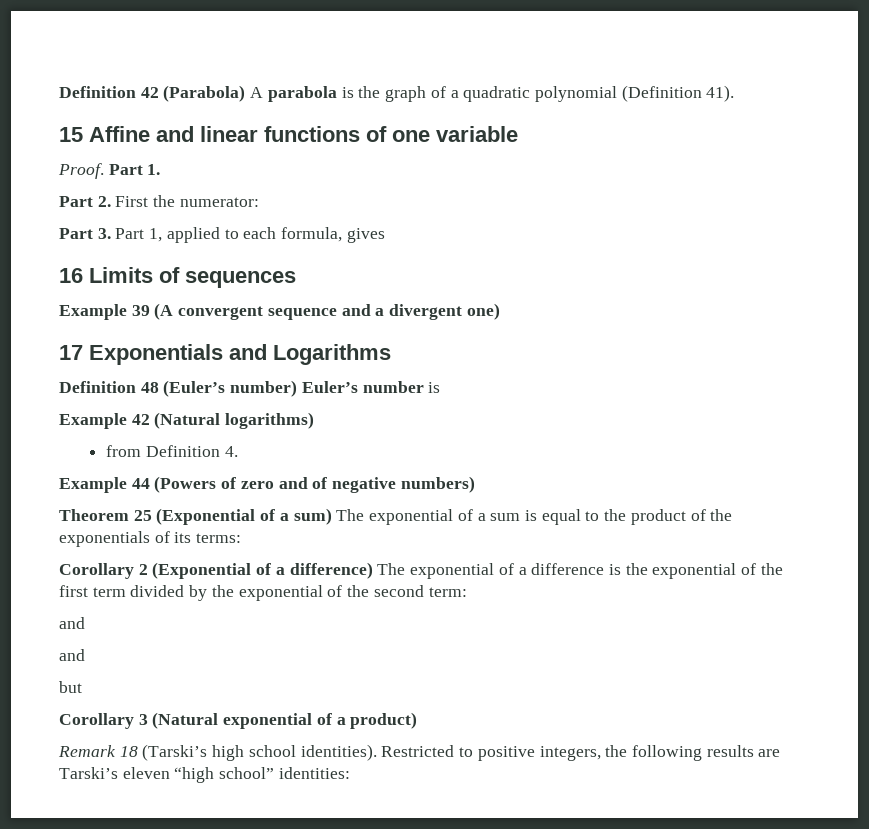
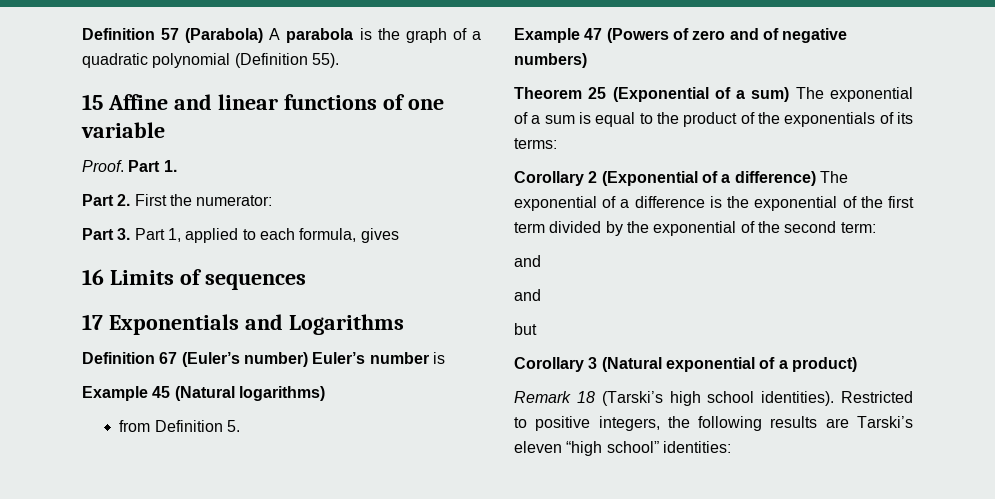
- Definition 42 (Parabola) A parabola is the graph of a quadratic polynomial (Definition 41).
+ Definition 57 (Parabola) A parabola is the graph of a quadratic polynomial (Definition 55).
- Example 39 (A convergent sequence and a divergent one)
- Definition 48 (Euler’s number) Euler’s number is
+ Definition 67 (Euler’s number) Euler’s number is
- Example 42 (Natural logarithms)
+ Example 45 (Natural logarithms)
- from Definition 4.
- Example 44 (Powers of zero and of negative numbers)
+ from Definition 5.
+ Example 47 (Powers of zero and of negative numbers)

